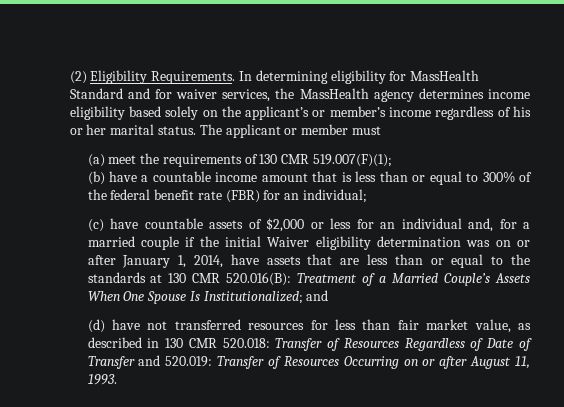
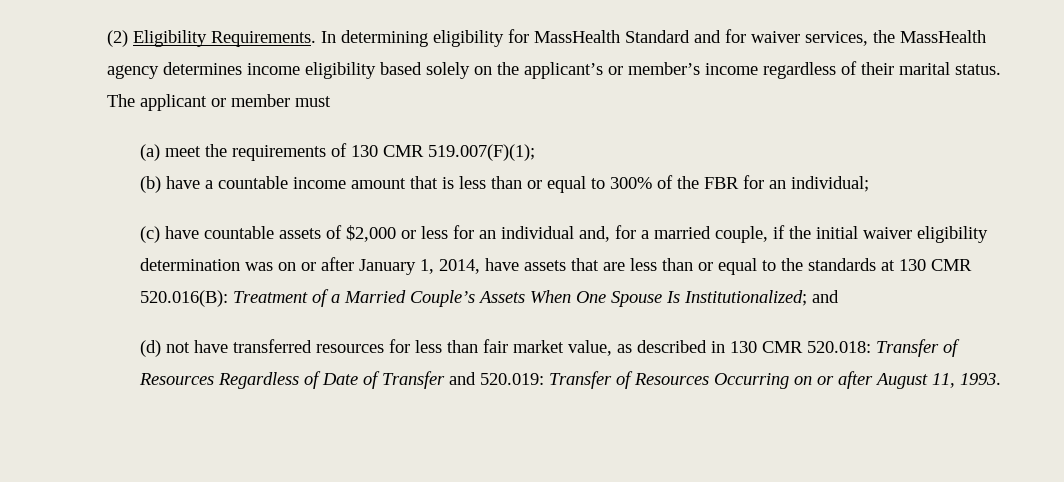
- In determining eligibility for MassHealth Standard and for waiver services, the MassHealth agency determines income eligibility based solely on the applicant’s or member’s income regardless of his or her marital status.
+ In determining eligibility for MassHealth Standard and for waiver services, the MassHealth agency determines income eligibility based solely on the applicant’s or member’s income regardless of their marital status.
- (b) have a countable income amount that is less than or equal to 300% of the federal benefit rate (FBR) for an individual;
+ (b) have a countable income amount that is less than or equal to 300% of the FBR for an individual;
- (c) have countable assets of $2,000 or less for an individual and, for a married couple if the initial Waiver eligibility determination was on or after January 1, 2014, have assets that are less than or equal to the standards at 130 CMR 520.016(B): Treatment of a Married Couple’s Assets When One Spouse Is Institutionalized; and
+ (c) have countable assets of $2,000 or less for an individual and, for a married couple, if the initial waiver eligibility determination was on or after January 1, 2014, have assets that are less than or equal to the standards at 130 CMR 520.016(B): Treatment of a Married Couple’s Assets When One Spouse Is Institutionalized; and
- (d) have not transferred resources for less than fair market value, as described in 130 CMR 520.018: Transfer of Resources Regardless of Date of Transfer and 520.019: Transfer of Resources Occurring on or after August 11, 1993.
+ (d) not have transferred resources for less than fair market value, as described in 130 CMR 520.018: Transfer of Resources Regardless of Date of Transfer and 520.019: Transfer of Resources Occurring on or after August 11, 1993.

